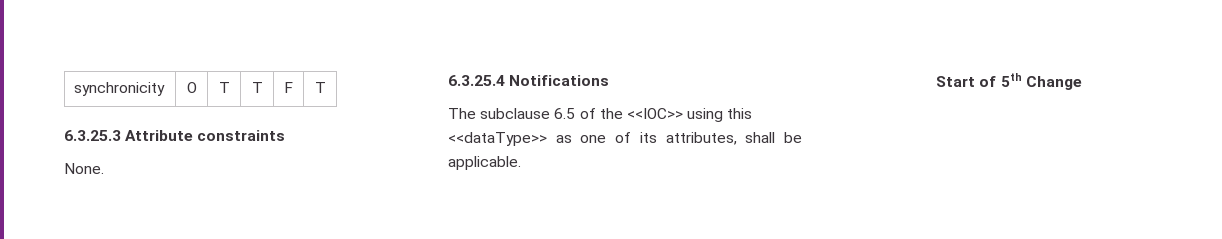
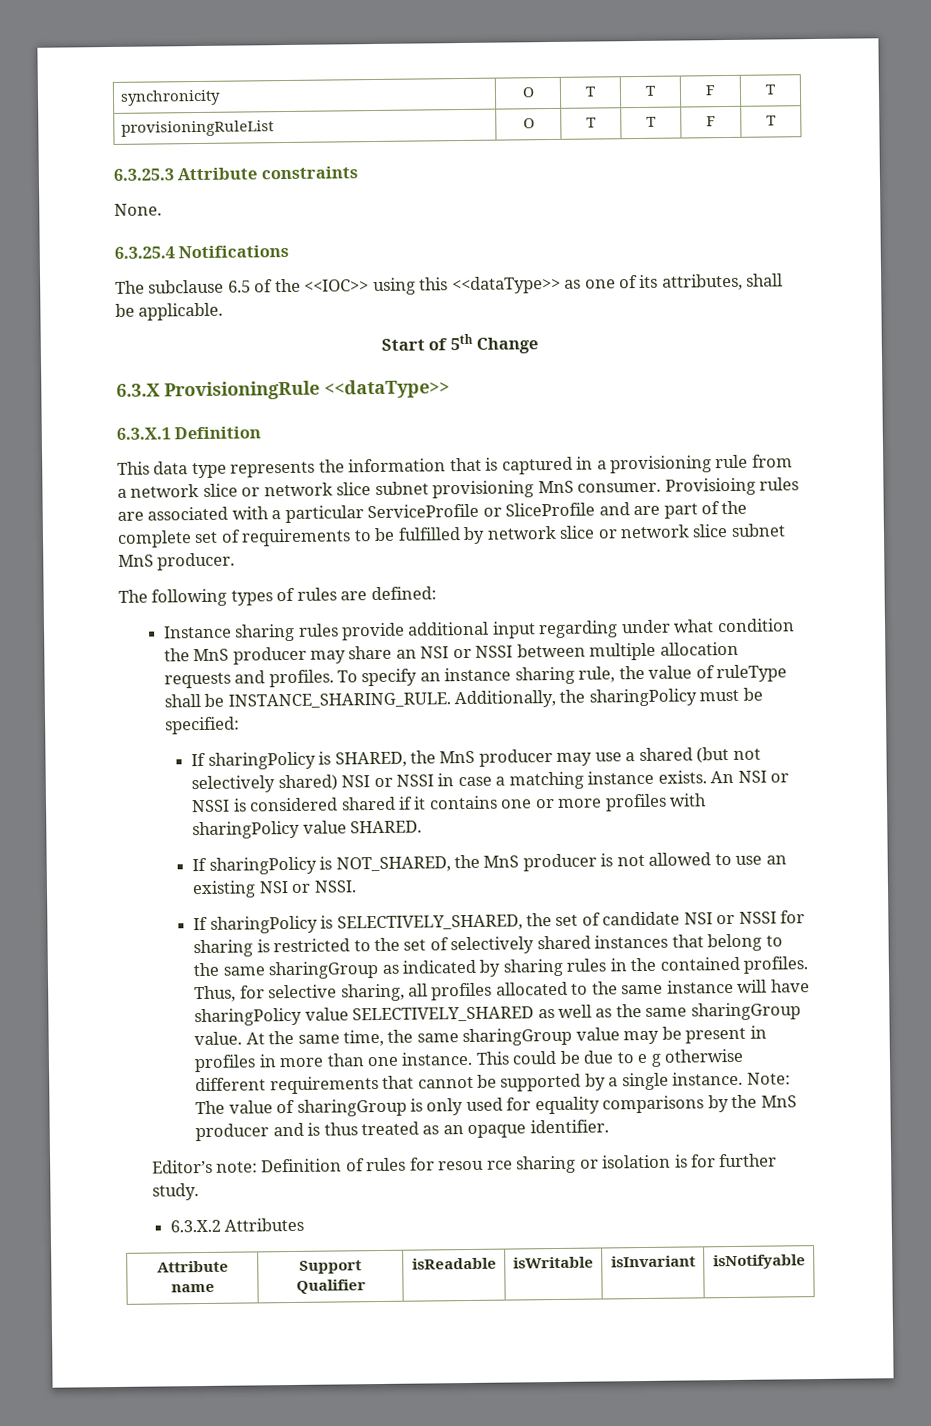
+ provisioningRuleList | O | T | T | F | T
+ 6.3.X ProvisioningRule <<dataType>>
+ 6.3.X.1 Definition
+ This data type represents the information that is captured in a provisioning rule from a network slice or network slice subnet provisioning MnS consumer. Provisioing rules are associated with a particular ServiceProfile or SliceProfile and are part of the complete set of requirements to be fulfilled by network slice or network slice subnet MnS producer.
+ The following types of rules are defined:
+ Instance sharing rules provide additional input regarding under what condition the MnS producer may share an NSI or NSSI between multiple allocation requests and profiles. To specify an instance sharing rule, the value of ruleType shall be INSTANCE_SHARING_RULE. Additionally, the sharingPolicy must be specified:
+ If sharingPolicy is SHARED, the MnS producer may use a shared (but not selectively shared) NSI or NSSI in case a matching instance exists. An NSI or NSSI is considered shared if it contains one or more profiles with sharingPolicy value SHARED.
+ If sharingPolicy is NOT_SHARED, the MnS producer is not allowed to use an existing NSI or NSSI.
+ If sharingPolicy is SELECTIVELY_SHARED, the set of candidate NSI or NSSI for sharing is restricted to the set of selectively shared instances that belong to the same sharingGroup as indicated by sharing rules in the contained profiles. Thus, for selective sharing, all profiles allocated to the same instance will have sharingPolicy value SELECTIVELY_SHARED as well as the same sharingGroup value. At the same time, the same sharingGroup value may be present in profiles in more than one instance. This could be due to e g otherwise different requirements that cannot be supported by a single instance. Note: The value of sharingGroup is only used for equality comparisons by the MnS producer and is thus treated as an opaque identifier.
+ Editor’s note: Definition of rules for resou rce sharing or isolation is for further study.
+ 6.3.X.2 Attributes
+ Attribute name | Support Qualifier | isReadable | isWritable | isInvariant | isNotifyable

